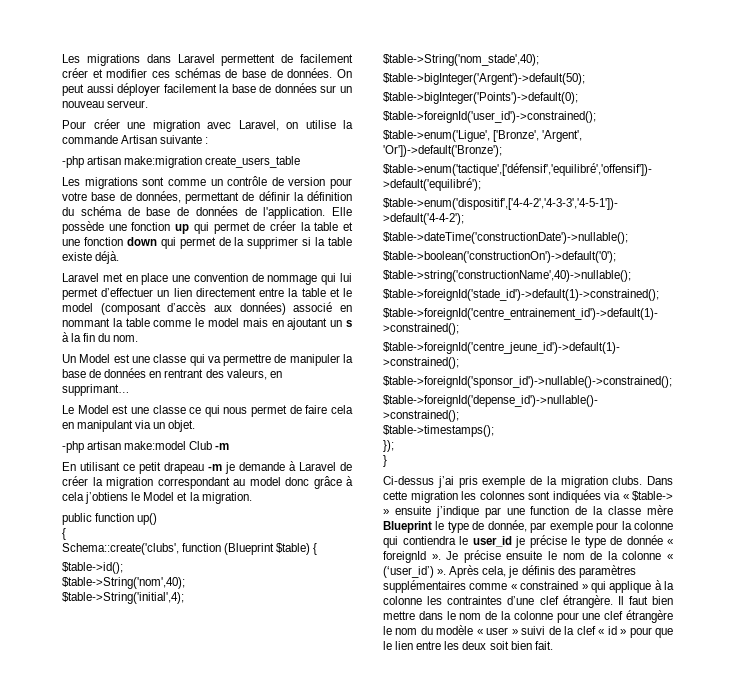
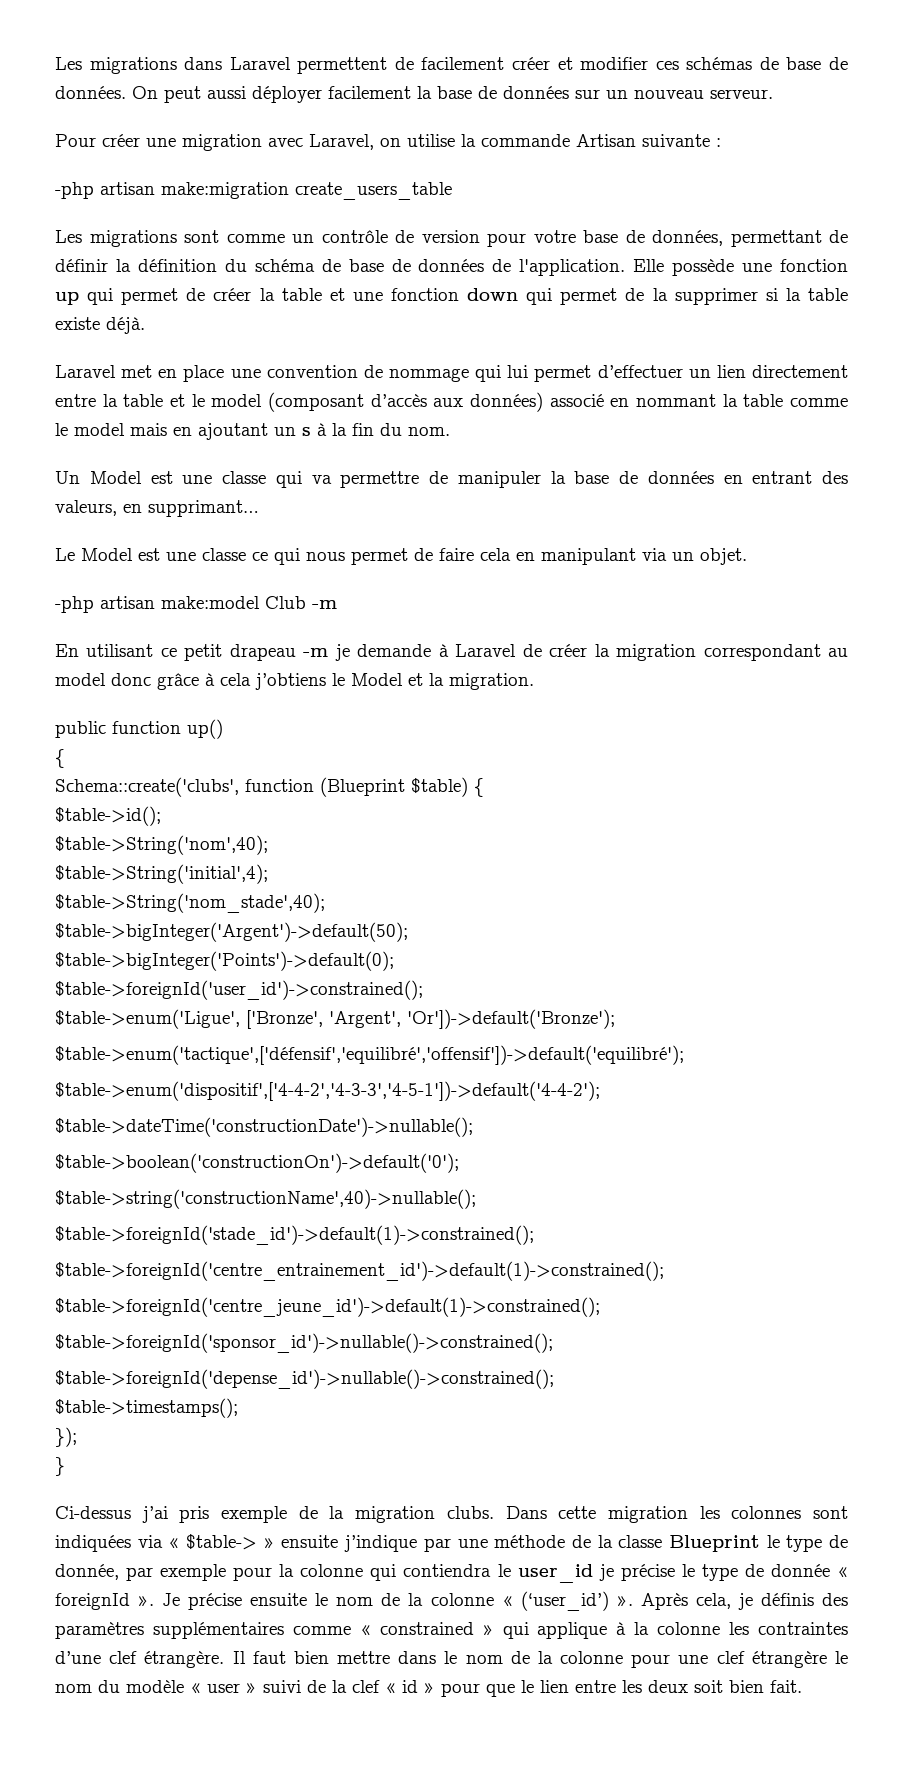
- Un Model est une classe qui va permettre de manipuler la base de données en rentrant des valeurs, en supprimant…
+ Un Model est une classe qui va permettre de manipuler la base de données en entrant des valeurs, en supprimant…
- Dans cette migration les colonnes sont indiquées via « $table-> » ensuite j’indique par une function de la classe mère Blueprint le type de donnée, par exemple pour la colonne qui contiendra le user_id je précise le type de donnée « foreignId ».
+ Dans cette migration les colonnes sont indiquées via « $table-> » ensuite j’indique par une méthode de la classe Blueprint le type de donnée, par exemple pour la colonne qui contiendra le user_id je précise le type de donnée « foreignId ».

